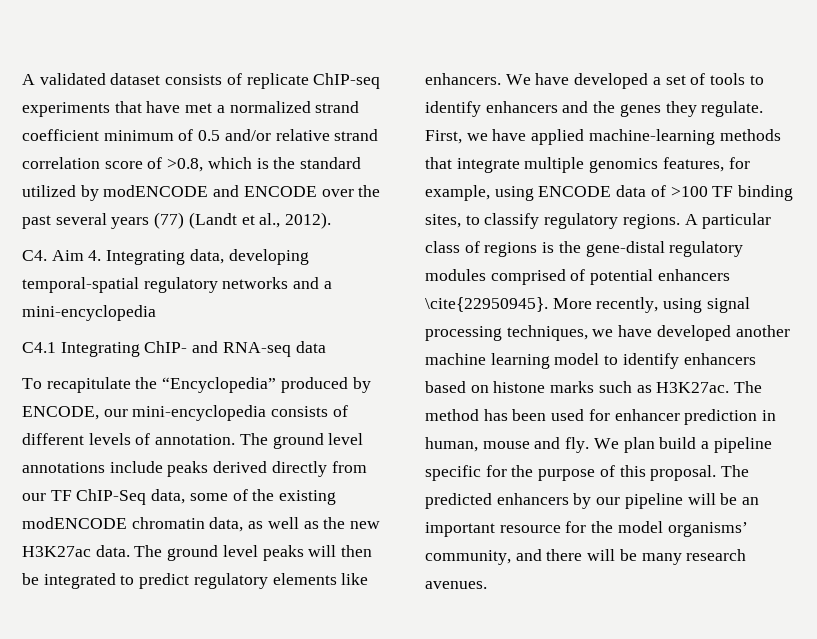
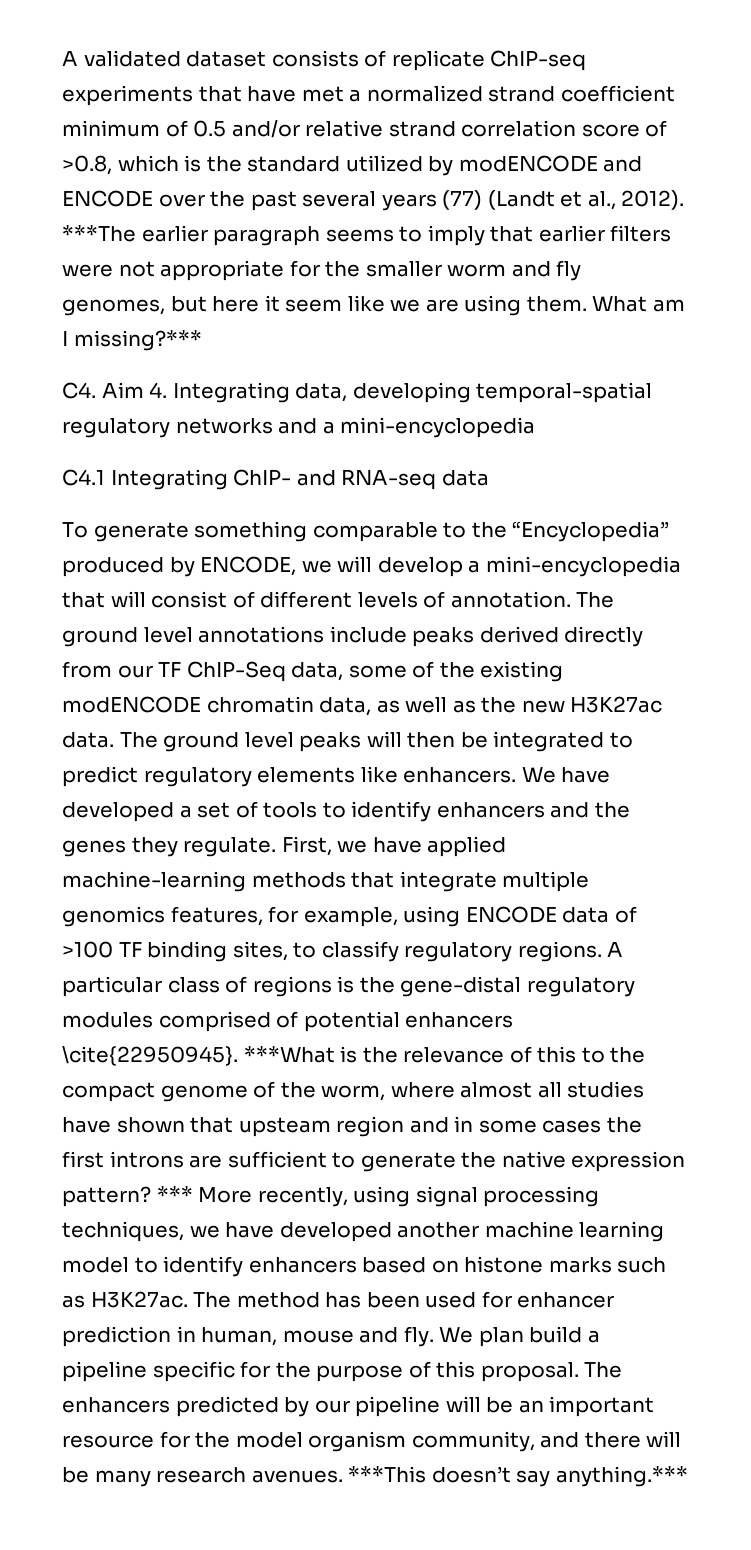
+ ***The earlier paragraph seems to imply that earlier filters were not appropriate for the smaller worm and fly genomes, but here it seem like we are using them. What am I missing?***
- To recapitulate the “Encyclopedia” produced by ENCODE, our mini-encyclopedia consists of different levels of annotation.
+ To generate something comparable to the “Encyclopedia” produced by ENCODE, we will develop a mini-encyclopedia that will consist of different levels of annotation.
- More recently, using signal processing techniques, we have developed another machine learning model to identify enhancers based on histone marks such as H3K27ac.
+ ***What is the relevance of this to the compact genome of the worm, where almost all studies have shown that upsteam region and in some cases the first introns are sufficient to generate the native expression pattern? *** More recently, using signal processing techniques, we have developed another machine learning model to identify enhancers based on histone marks such as H3K27ac.
- The predicted enhancers by our pipeline will be an important resource for the model organisms’ community, and there will be many research avenues.
+ The enhancers predicted by our pipeline will be an important resource for the model organism community, and there will be many research avenues.
+ ***This doesn’t say anything.***

